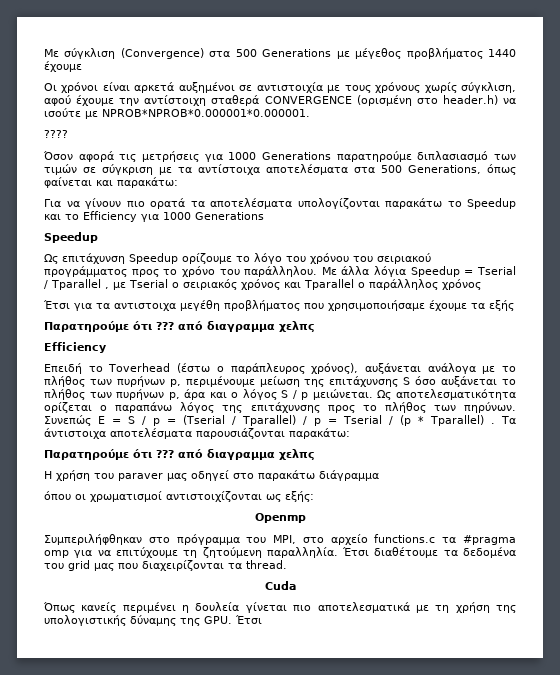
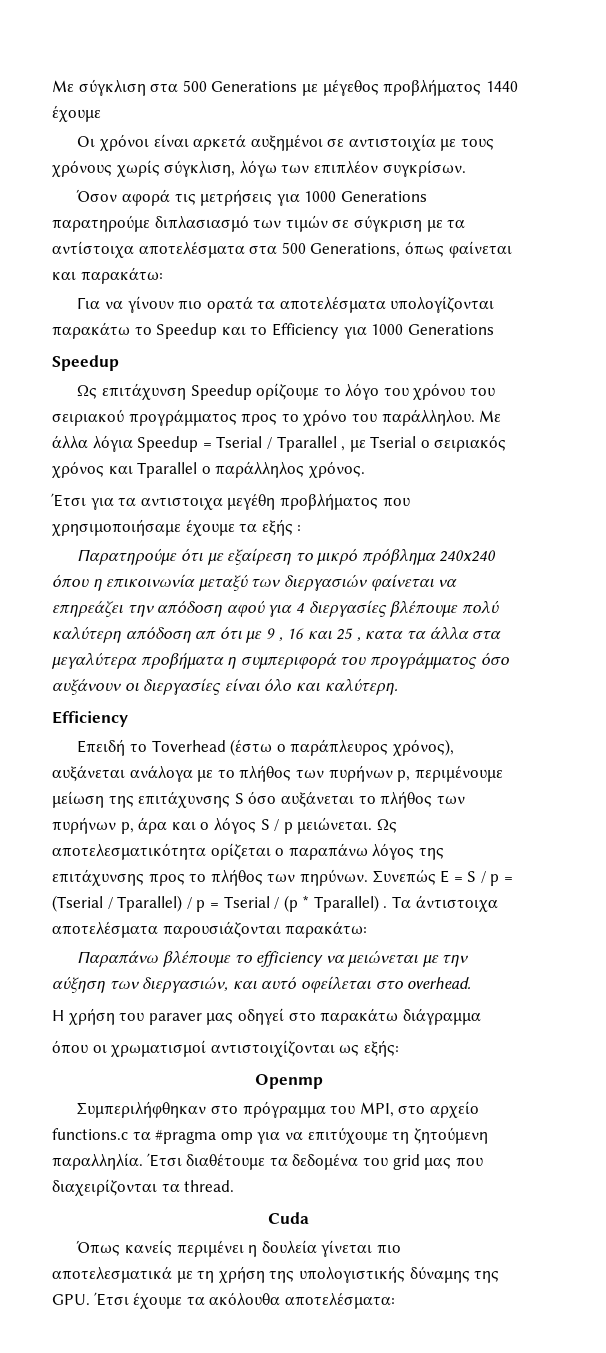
- Με σύγκλιση (Convergence) στα 500 Generations με μέγεθος προβλήματος 1440 έχουμε
+ Με σύγκλιση στα 500 Generations με μέγεθος προβλήματος 1440 έχουμε
- Οι χρόνοι είναι αρκετά αυξημένοι σε αντιστοιχία με τους χρόνους χωρίς σύγκλιση, αφού έχουμε την αντίστοιχη σταθερά CONVERGENCE (ορισμένη στο header.h) να ισούτε με NPROB*NPROB*0.000001*0.000001.
- ????
+ Οι χρόνοι είναι αρκετά αυξημένοι σε αντιστοιχία με τους χρόνους χωρίς σύγκλιση, λόγω των επιπλέον συγκρίσων.
- Με άλλα λόγια Speedup = Tserial / Tparallel , με Tserial ο σειριακός χρόνος και Tparallel ο παράλληλος χρόνος
+ Με άλλα λόγια Speedup = Tserial / Tparallel , με Tserial ο σειριακός χρόνος και Tparallel ο παράλληλος χρόνος.
- Έτσι για τα αντιστοιχα μεγέθη προβλήματος που χρησιμοποιήσαμε έχουμε τα εξής
- Παρατηρούμε ότι ??? από διαγραμμα χελπς
+ Έτσι για τα αντιστοιχα μεγέθη προβλήματος που χρησιμοποιήσαμε έχουμε τα εξής :
+ Παρατηρούμε ότι με εξαίρεση το μικρό πρόβλημα 240x240 όπου η επικοινωνία μεταξύ των διεργασιών φαίνεται να επηρεάζει την απόδοση αφού για 4 διεργασίες βλέπουμε πολύ καλύτερη απόδοση απ ότι με 9 , 16 και 25 , κατα τα άλλα στα μεγαλύτερα προβήματα η συμπεριφορά του προγράμματος όσο αυξάνουν οι διεργασίες είναι όλο και καλύτερη.
  Τα άντιστοιχα αποτελέσματα παρουσιάζονται παρακάτω:
- Παρατηρούμε ότι ??? από διαγραμμα χελπς
+ Παραπάνω βλέπουμε το efficiency να μειώνεται με την αύξηση των διεργασιών, και αυτό οφείλεται στο overhead.
- Όπως κανείς περιμένει η δουλεία γίνεται πιο αποτελεσματικά με τη χρήση της υπολογιστικής δύναμης της GPU. Έτσι
+ Όπως κανείς περιμένει η δουλεία γίνεται πιο αποτελεσματικά με τη χρήση της υπολογιστικής δύναμης της GPU. Έτσι έχουμε τα ακόλουθα αποτελέσματα:

